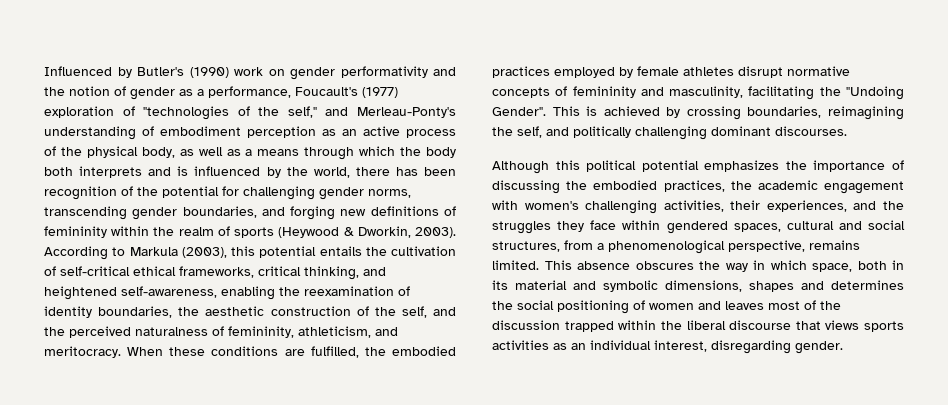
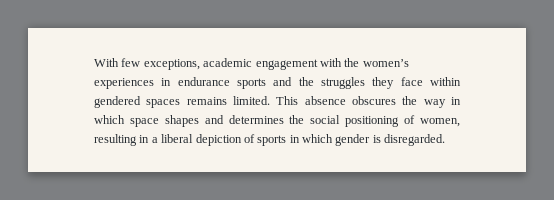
- Influenced by Butler's (1990) work on gender performativity and the notion of gender as a performance, Foucault's (1977) exploration of "technologies of the self," and Merleau-Ponty's understanding of embodiment perception as an active process of the physical body, as well as a means through which the body both interprets and is influenced by the world, there has been recognition of the potential for challenging gender norms, transcending gender boundaries, and forging new definitions of femininity within the realm of sports (Heywood & Dworkin, 2003). According to Markula (2003), this potential entails the cultivation of self-critical ethical frameworks, critical thinking, and heightened self-awareness, enabling the reexamination of identity boundaries, the aesthetic construction of the self, and the perceived naturalness of femininity, athleticism, and meritocracy. When these conditions are fulfilled, the embodied practices employed by female athletes disrupt normative concepts of femininity and masculinity, facilitating the "Undoing Gender". This is achieved by crossing boundaries, reimagining the self, and politically challenging dominant discourses.
- Although this political potential emphasizes the importance of discussing the embodied practices, the academic engagement with women's challenging activities, their experiences, and the struggles they face within gendered spaces, cultural and social structures, from a phenomenological perspective, remains limited.
+ With few exceptions, academic engagement with the women’s experiences in endurance sports and the struggles they face within gendered spaces remains limited.
- This absence obscures the way in which space, both in its material and symbolic dimensions, shapes and determines the social positioning of women and leaves most of the discussion trapped within the liberal discourse that views sports activities as an individual interest, disregarding gender.
+ This absence obscures the way in which space shapes and determines the social positioning of women, resulting in a liberal depiction of sports in which gender is disregarded.

